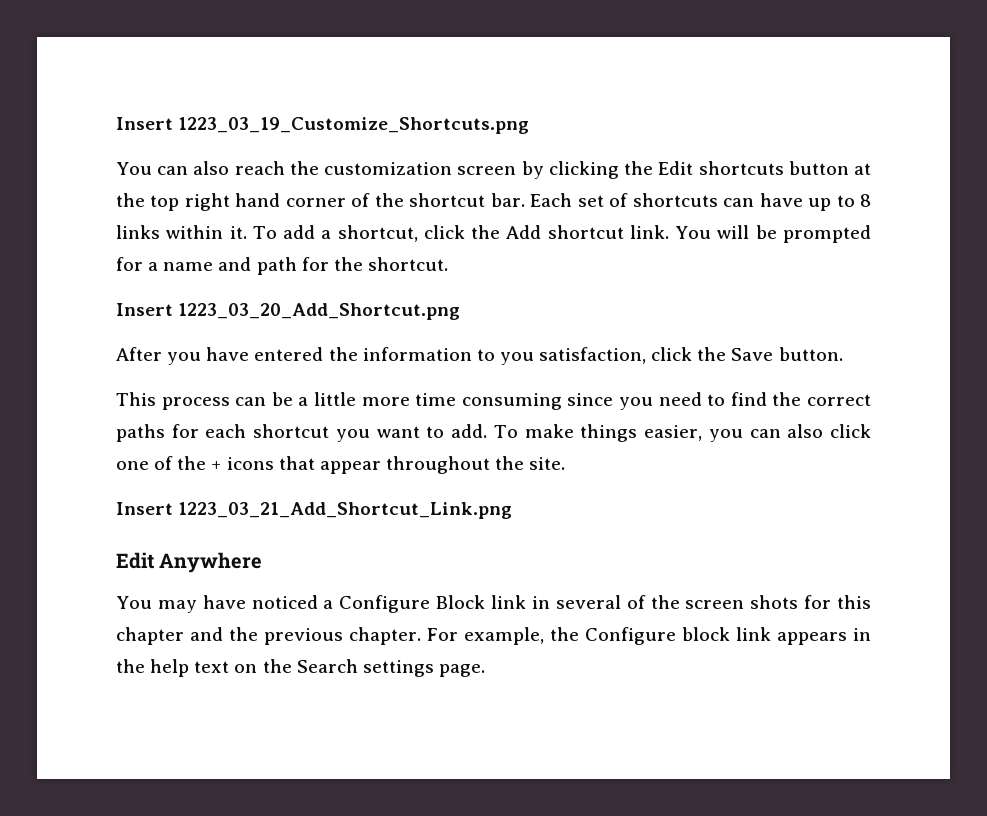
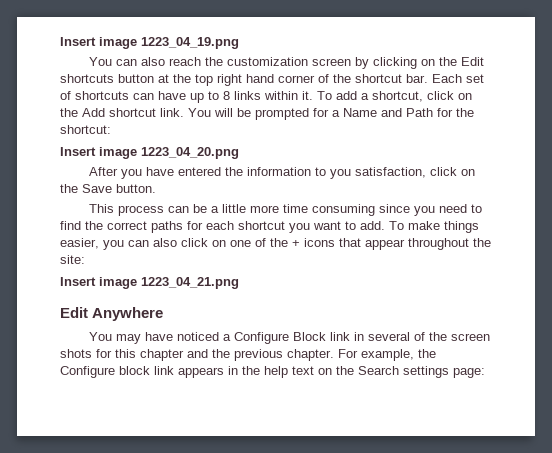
- Insert 1223_03_19_Customize_Shortcuts.png
+ Insert image 1223_04_19.png
- You can also reach the customization screen by clicking the Edit shortcuts button at the top right hand corner of the shortcut bar.
+ You can also reach the customization screen by clicking on the Edit shortcuts button at the top right hand corner of the shortcut bar.
- To add a shortcut, click the Add shortcut link.
+ To add a shortcut, click on the Add shortcut link.
- You will be prompted for a name and path for the shortcut.
- Insert 1223_03_20_Add_Shortcut.png
+ You will be prompted for a Name and Path for the shortcut:
+ Insert image 1223_04_20.png
- After you have entered the information to you satisfaction, click the Save button.
+ After you have entered the information to you satisfaction, click on the Save button.
- To make things easier, you can also click one of the + icons that appear throughout the site.
- Insert 1223_03_21_Add_Shortcut_Link.png
+ To make things easier, you can also click on one of the + icons that appear throughout the site:
+ Insert image 1223_04_21.png
- For example, the Configure block link appears in the help text on the Search settings page.
+ For example, the Configure block link appears in the help text on the Search settings page:

